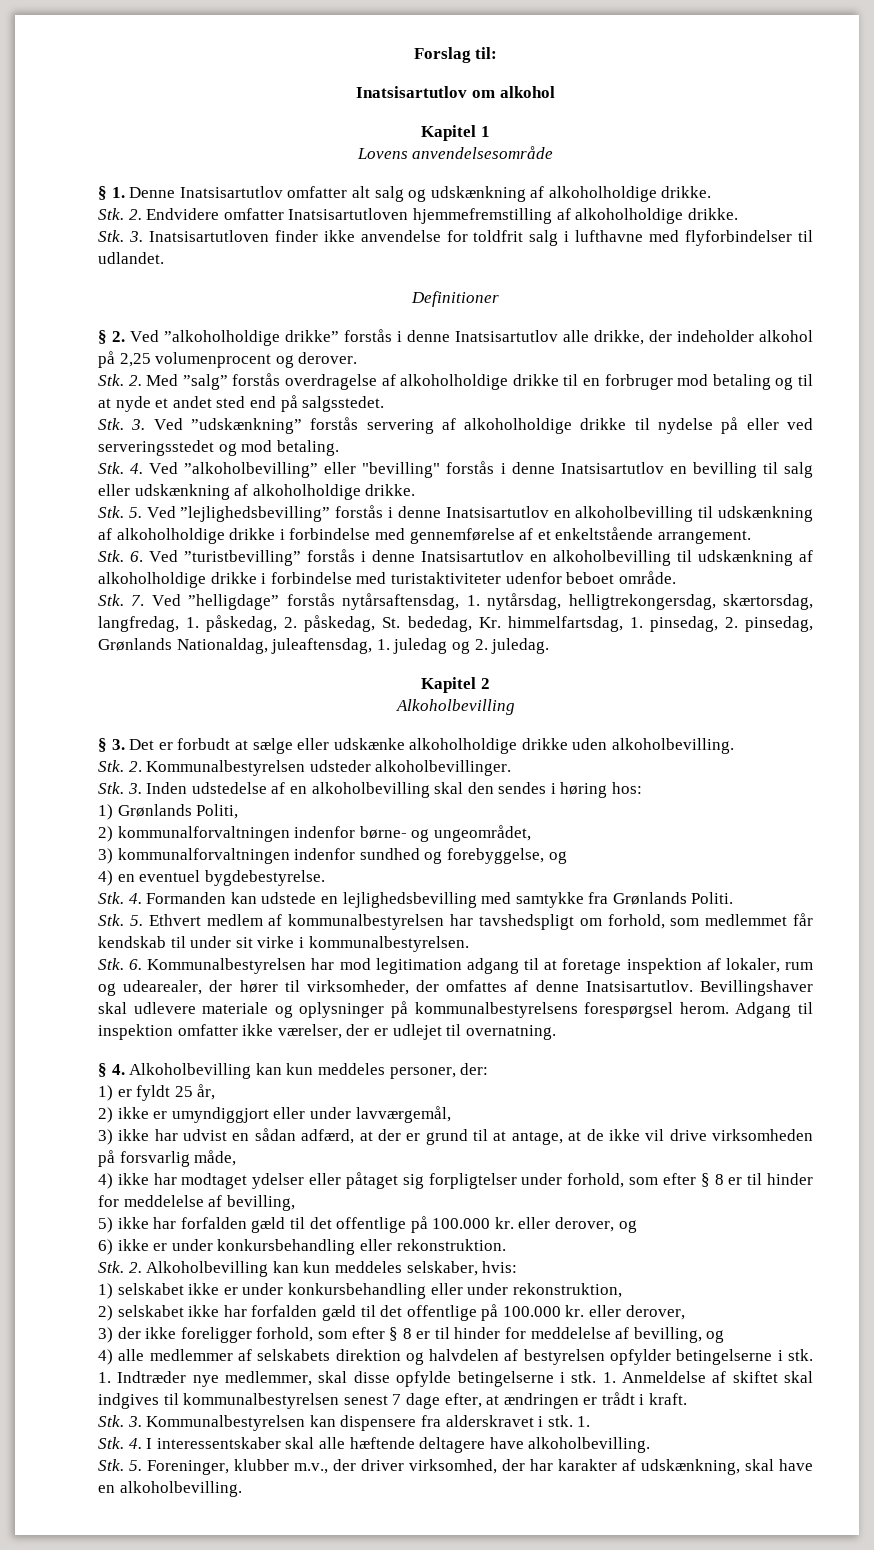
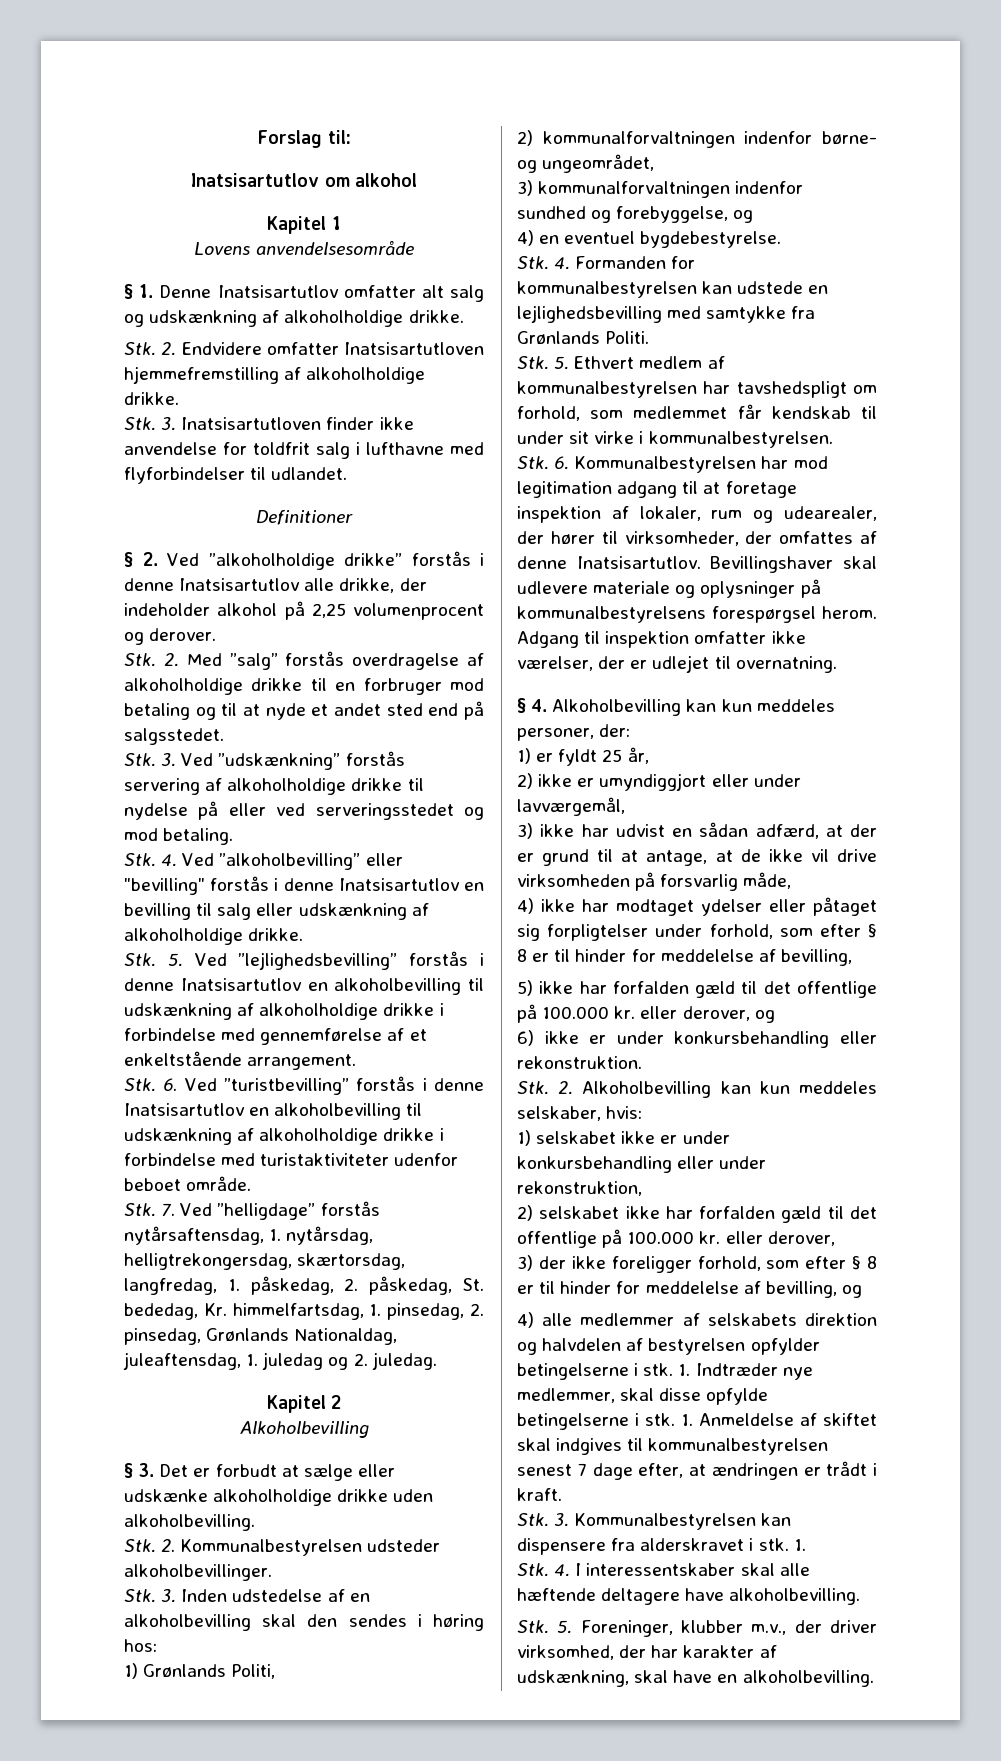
- Stk. 4. Formanden kan udstede en lejlighedsbevilling med samtykke fra Grønlands Politi.
+ Stk. 4. Formanden for kommunalbestyrelsen kan udstede en lejlighedsbevilling med samtykke fra Grønlands Politi.

